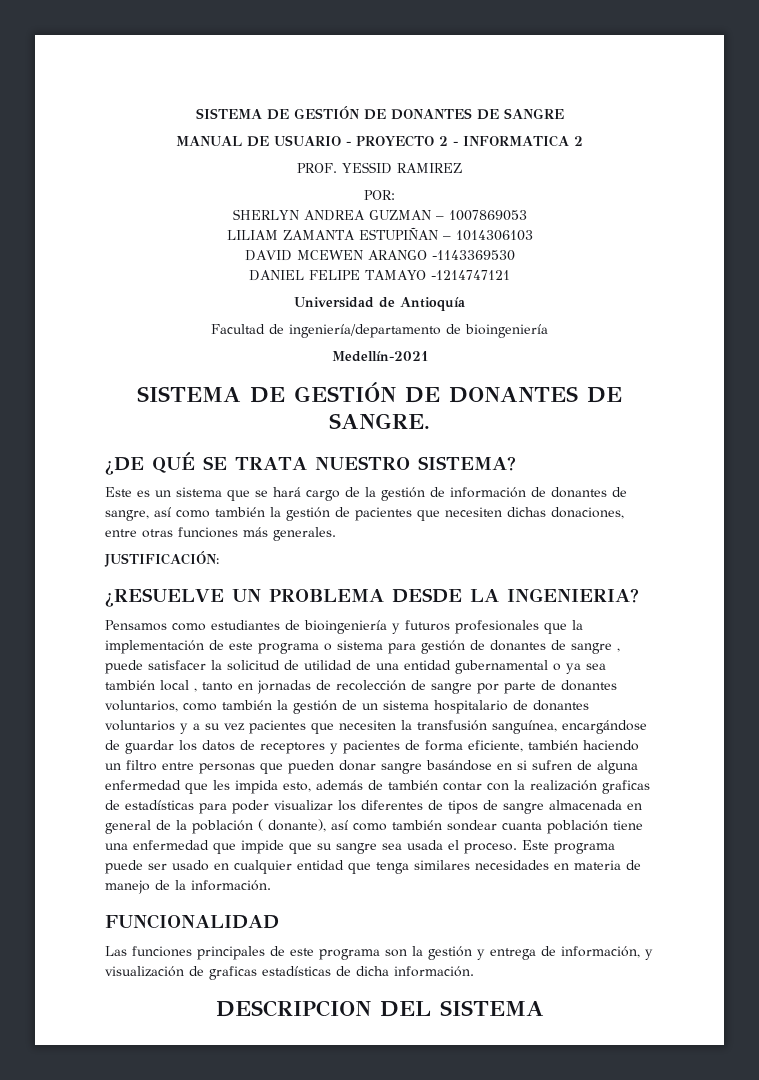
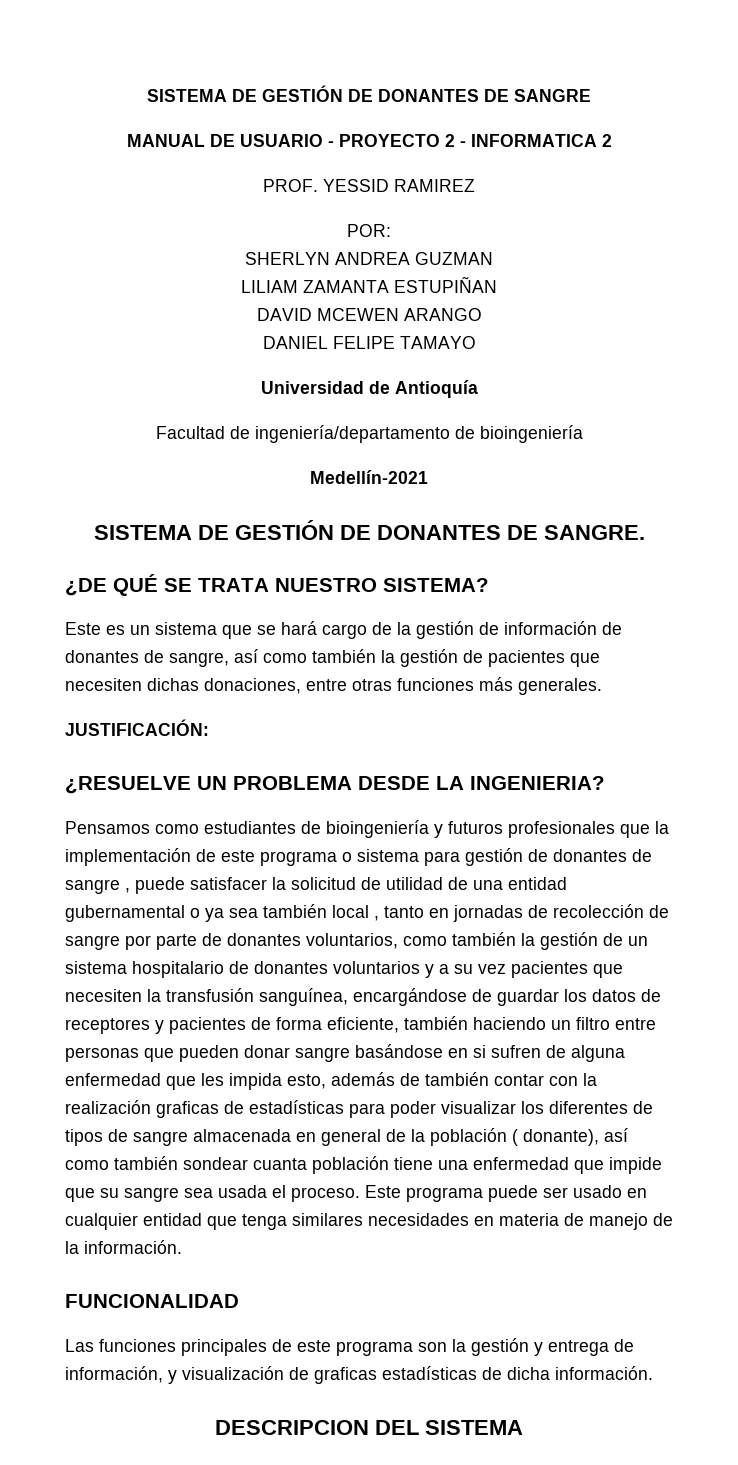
- SHERLYN ANDREA GUZMAN – 1007869053
+ SHERLYN ANDREA GUZMAN
- LILIAM ZAMANTA ESTUPIÑAN – 1014306103
+ LILIAM ZAMANTA ESTUPIÑAN
- DAVID MCEWEN ARANGO -1143369530
+ DAVID MCEWEN ARANGO
- DANIEL FELIPE TAMAYO -1214747121
+ DANIEL FELIPE TAMAYO

